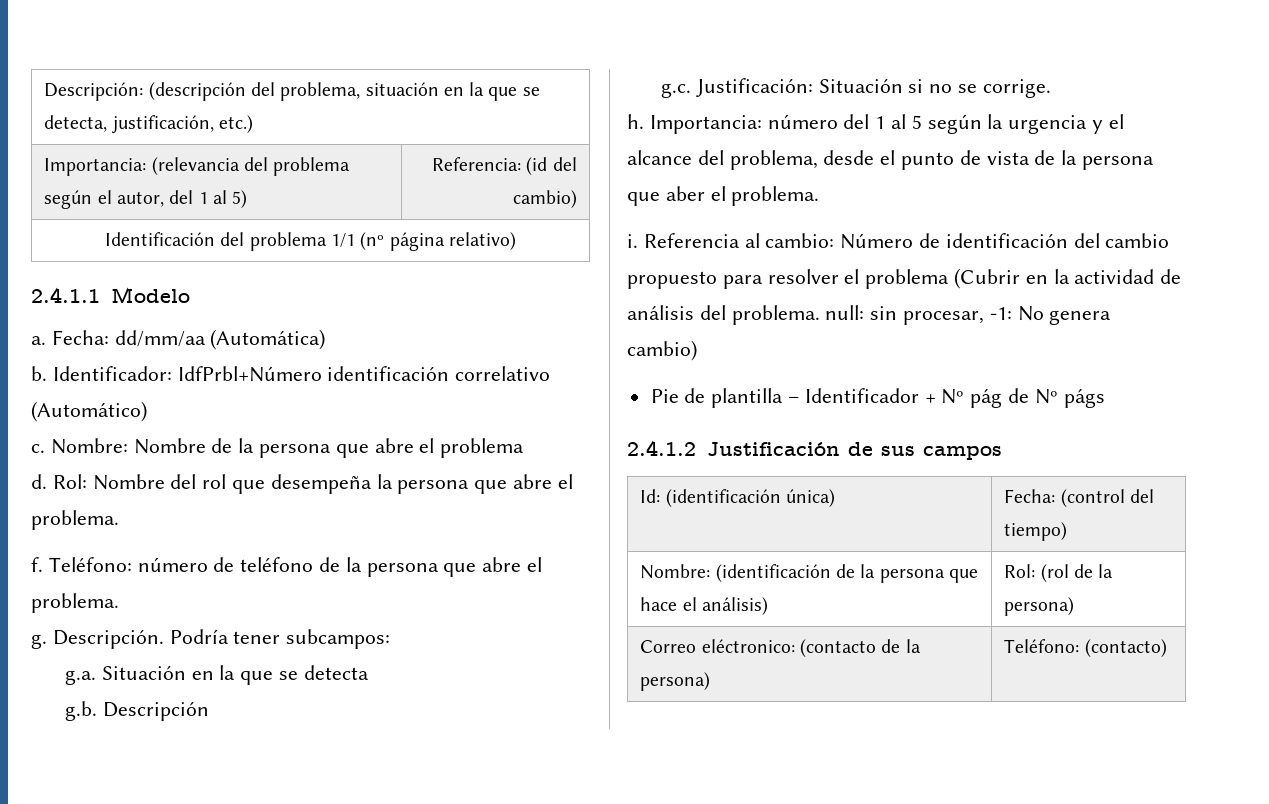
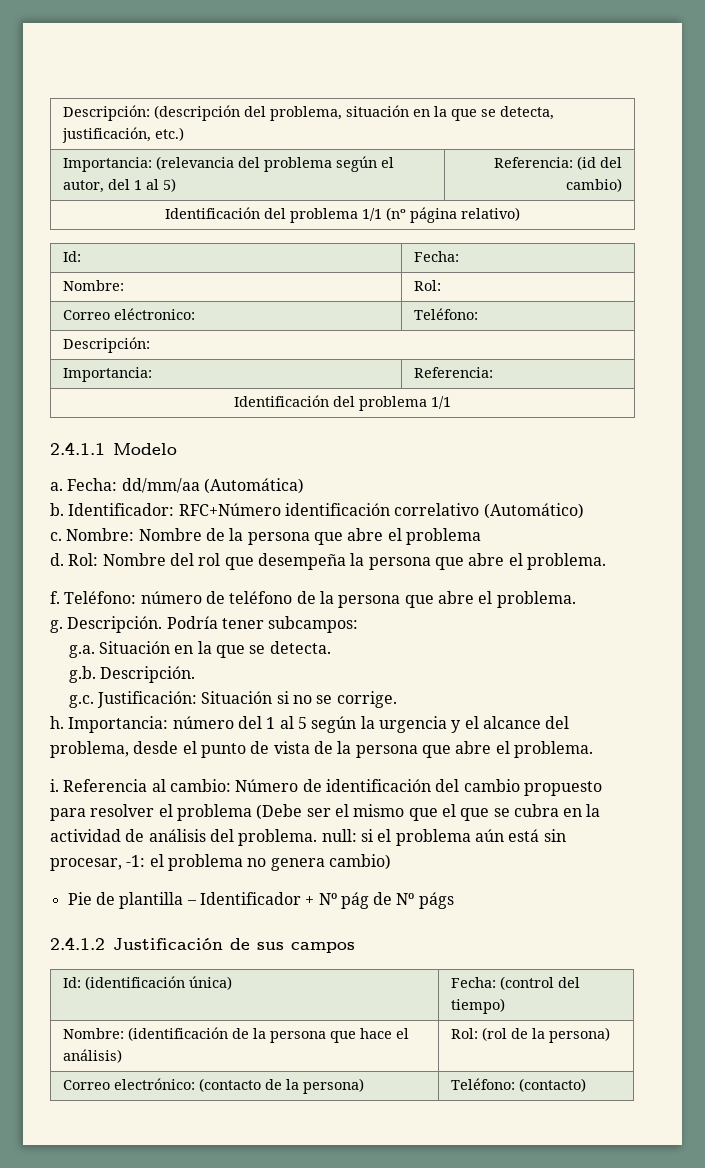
+ Id: | Fecha:
+ Nombre: | Rol:
+ Correo eléctronico: | Teléfono:
+ Descripción:
+ Importancia: | Referencia:
+ Identificación del problema 1/1
- Identificador: IdfPrbl+Número identificación correlativo (Automático)
+ Identificador: RFC+Número identificación correlativo (Automático)
- g.a. Situación en la que se detecta
+ g.a. Situación en la que se detecta.
- g.b. Descripción
+ g.b. Descripción.
- Importancia: número del 1 al 5 según la urgencia y el alcance del problema, desde el punto de vista de la persona que aber el problema.
+ Importancia: número del 1 al 5 según la urgencia y el alcance del problema, desde el punto de vista de la persona que abre el problema.
- Referencia al cambio: Número de identificación del cambio propuesto para resolver el problema (Cubrir en la actividad de análisis del problema. null: sin procesar, -1: No genera cambio)
+ Referencia al cambio: Número de identificación del cambio propuesto para resolver el problema (Debe ser el mismo que el que se cubra en la actividad de análisis del problema. null: si el problema aún está sin procesar, -1: el problema no genera cambio)
- Correo eléctronico: (contacto de la persona) | Teléfono: (contacto)
+ Correo electrónico: (contacto de la persona) | Teléfono: (contacto)

